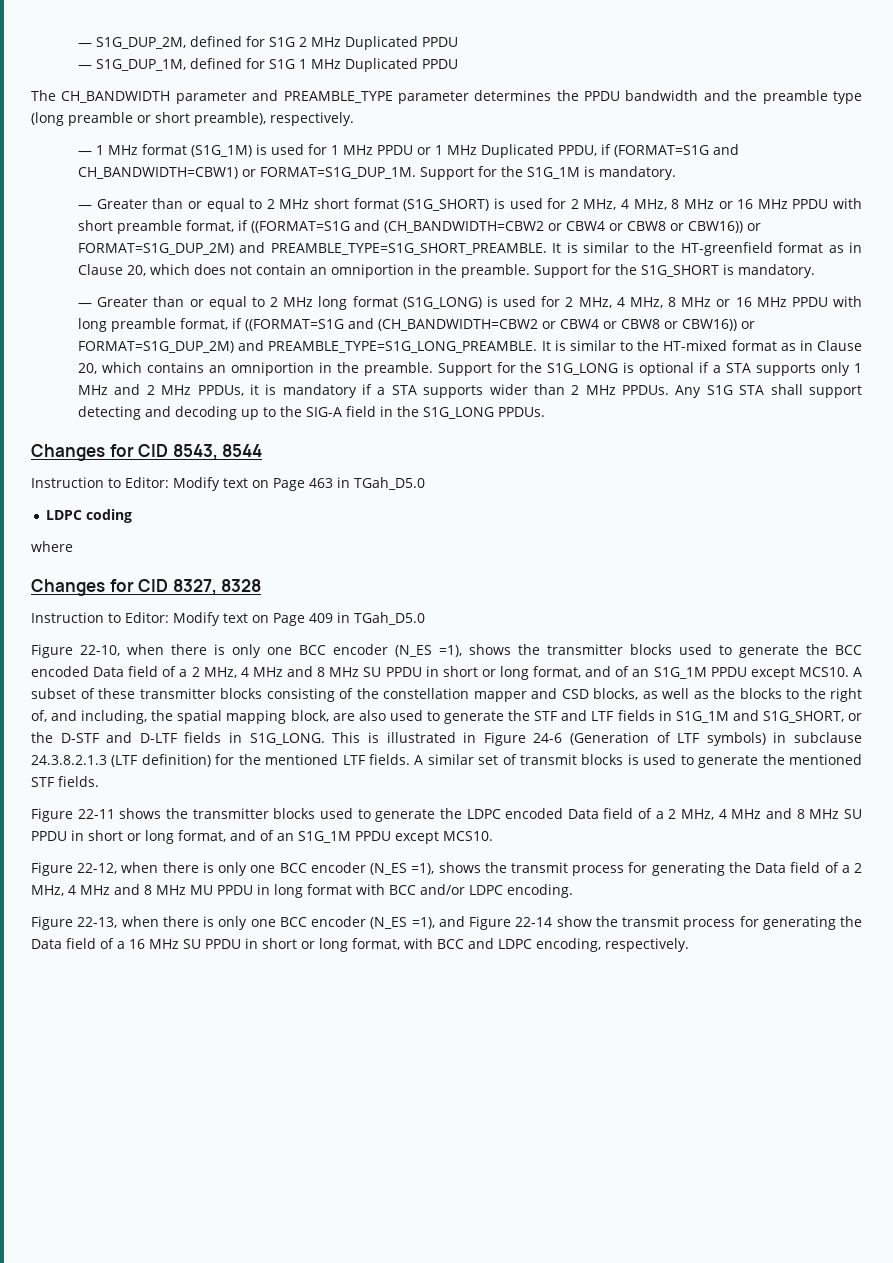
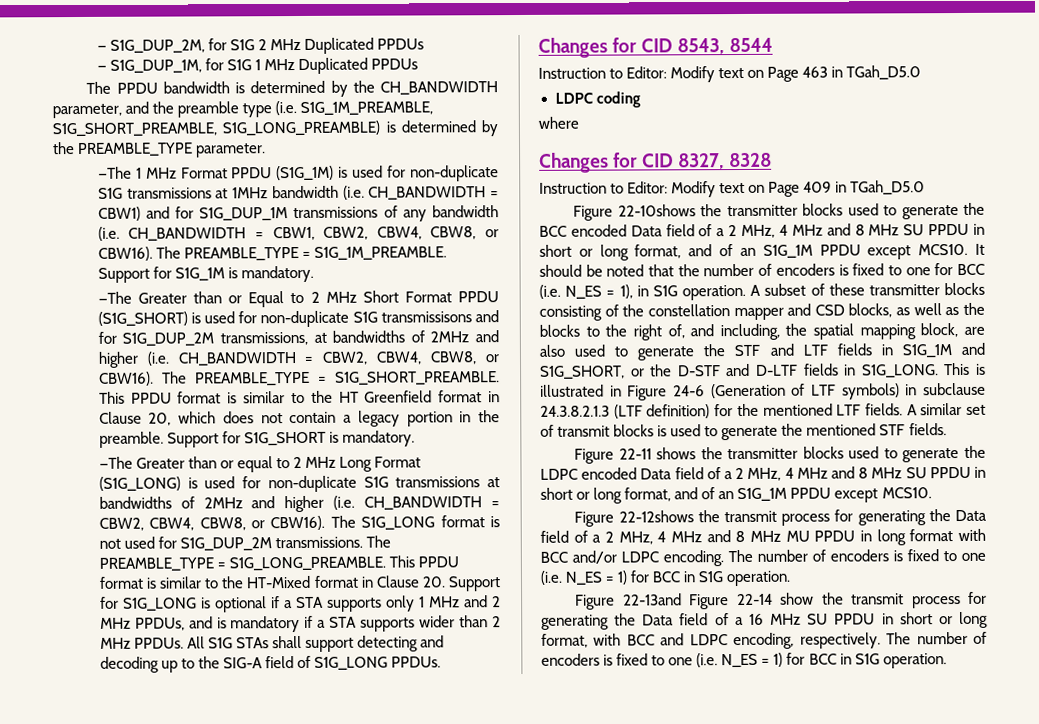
- — S1G_DUP_2M, defined for S1G 2 MHz Duplicated PPDU
+ — S1G_DUP_2M, for S1G 2 MHz Duplicated PPDUs
- — S1G_DUP_1M, defined for S1G 1 MHz Duplicated PPDU
- The CH_BANDWIDTH parameter and PREAMBLE_TYPE parameter determines the PPDU bandwidth and the preamble type (long preamble or short preamble), respectively.
- — 1 MHz format (S1G_1M) is used for 1 MHz PPDU or 1 MHz Duplicated PPDU, if (FORMAT=S1G and CH_BANDWIDTH=CBW1) or FORMAT=S1G_DUP_1M. Support for the S1G_1M is mandatory.
+ — S1G_DUP_1M, for S1G 1 MHz Duplicated PPDUs
+ The PPDU bandwidth is determined by the CH_BANDWIDTH parameter, and the preamble type (i.e. S1G_1M_PREAMBLE, S1G_SHORT_PREAMBLE, S1G_LONG_PREAMBLE) is determined by the PREAMBLE_TYPE parameter.
+ —The 1 MHz Format PPDU (S1G_1M) is used for non-duplicate S1G transmissions at 1MHz bandwidth (i.e. CH_BANDWIDTH = CBW1) and for S1G_DUP_1M transmissions of any bandwidth (i.e. CH_BANDWIDTH = CBW1, CBW2, CBW4, CBW8, or CBW16). The PREAMBLE_TYPE = S1G_1M_PREAMBLE. Support for S1G_1M is mandatory.
- — Greater than or equal to 2 MHz short format (S1G_SHORT) is used for 2 MHz, 4 MHz, 8 MHz or 16 MHz PPDU with short preamble format, if ((FORMAT=S1G and (CH_BANDWIDTH=CBW2 or CBW4 or CBW8 or CBW16)) or FORMAT=S1G_DUP_2M) and PREAMBLE_TYPE=S1G_SHORT_PREAMBLE. It is similar to the HT-greenfield format as in Clause 20, which does not contain an omniportion in the preamble. Support for the S1G_SHORT is mandatory.
- — Greater than or equal to 2 MHz long format (S1G_LONG) is used for 2 MHz, 4 MHz, 8 MHz or 16 MHz PPDU with long preamble format, if ((FORMAT=S1G and (CH_BANDWIDTH=CBW2 or CBW4 or CBW8 or CBW16)) or FORMAT=S1G_DUP_2M) and PREAMBLE_TYPE=S1G_LONG_PREAMBLE. It is similar to the HT-mixed format as in Clause 20, which contains an omniportion in the preamble. Support for the S1G_LONG is optional if a STA supports only 1 MHz and 2 MHz PPDUs, it is mandatory if a STA supports wider than 2 MHz PPDUs.
+ —The Greater than or Equal to 2 MHz Short Format PPDU (S1G_SHORT) is used for non-duplicate S1G transmissisons and for S1G_DUP_2M transmissions, at bandwidths of 2MHz and higher (i.e. CH_BANDWIDTH = CBW2, CBW4, CBW8, or CBW16). The PREAMBLE_TYPE = S1G_SHORT_PREAMBLE. This PPDU format is similar to the HT Greenfield format in Clause 20, which does not contain a legacy portion in the preamble. Support for S1G_SHORT is mandatory.
+ —The Greater than or equal to 2 MHz Long Format (S1G_LONG) is used for non-duplicate S1G transmissions at bandwidths of 2MHz and higher (i.e. CH_BANDWIDTH = CBW2, CBW4, CBW8, or CBW16). The S1G_LONG format is not used for S1G_DUP_2M transmissions. The PREAMBLE_TYPE = S1G_LONG_PREAMBLE. This PPDU format is similar to the HT-Mixed format in Clause 20. Support for S1G_LONG is optional if a STA supports only 1 MHz and 2 MHz PPDUs, and is mandatory if a STA supports wider than 2 MHz PPDUs.
- Any S1G STA shall support detecting and decoding up to the SIG-A field in the S1G_LONG PPDUs.
+ All S1G STAs shall support detecting and decoding up to the SIG-A field of S1G_LONG PPDUs.
- Figure 22-10, when there is only one BCC encoder (N_ES =1), shows the transmitter blocks used to generate the BCC encoded Data field of a 2 MHz, 4 MHz and 8 MHz SU PPDU in short or long format, and of an S1G_1M PPDU except MCS10.
+ Figure 22-10shows the transmitter blocks used to generate the BCC encoded Data field of a 2 MHz, 4 MHz and 8 MHz SU PPDU in short or long format, and of an S1G_1M PPDU except MCS10.
+ It should be noted that the number of encoders is fixed to one for BCC (i.e. N_ES = 1), in S1G operation.
- Figure 22-12, when there is only one BCC encoder (N_ES =1), shows the transmit process for generating the Data field of a 2 MHz, 4 MHz and 8 MHz MU PPDU in long format with BCC and/or LDPC encoding.
- Figure 22-13, when there is only one BCC encoder (N_ES =1), and Figure 22-14 show the transmit process for generating the Data field of a 16 MHz SU PPDU in short or long format, with BCC and LDPC encoding, respectively.
+ Figure 22-12shows the transmit process for generating the Data field of a 2 MHz, 4 MHz and 8 MHz MU PPDU in long format with BCC and/or LDPC encoding. The number of encoders is fixed to one (i.e. N_ES = 1) for BCC in S1G operation.
+ Figure 22-13and Figure 22-14 show the transmit process for generating the Data field of a 16 MHz SU PPDU in short or long format, with BCC and LDPC encoding, respectively. The number of encoders is fixed to one (i.e. N_ES = 1) for BCC in S1G operation.

